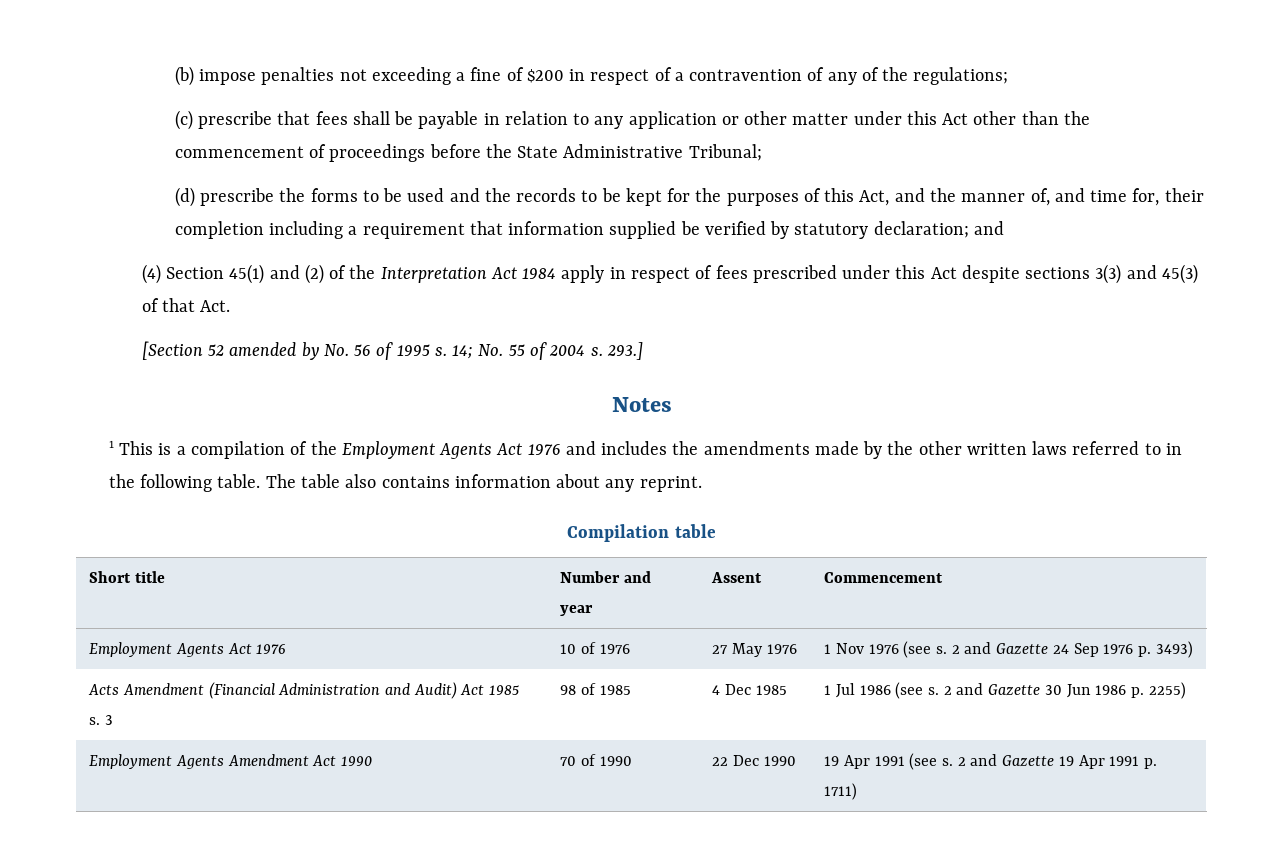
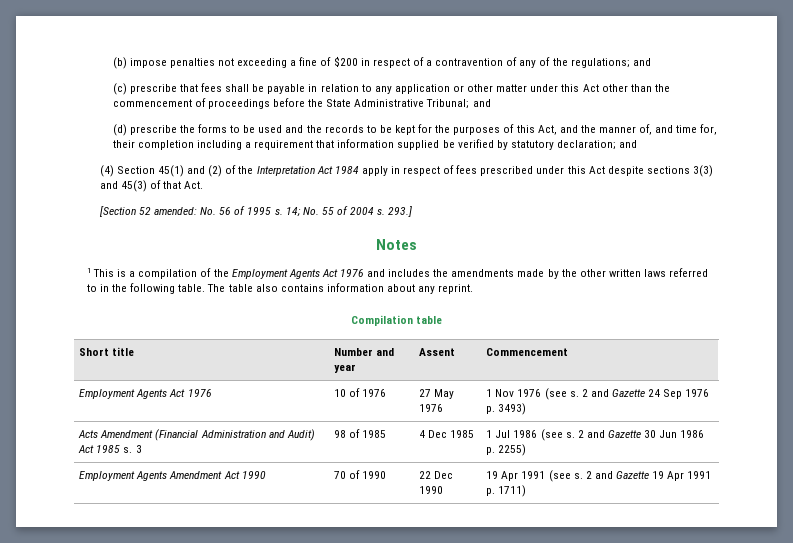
- (b) impose penalties not exceeding a fine of $200 in respect of a contravention of any of the regulations;
+ (b) impose penalties not exceeding a fine of $200 in respect of a contravention of any of the regulations; and
- (c) prescribe that fees shall be payable in relation to any application or other matter under this Act other than the commencement of proceedings before the State Administrative Tribunal;
+ (c) prescribe that fees shall be payable in relation to any application or other matter under this Act other than the commencement of proceedings before the State Administrative Tribunal; and
- [Section 52 amended by No. 56 of 1995 s.
+ [Section 52 amended: No. 56 of 1995 s.

